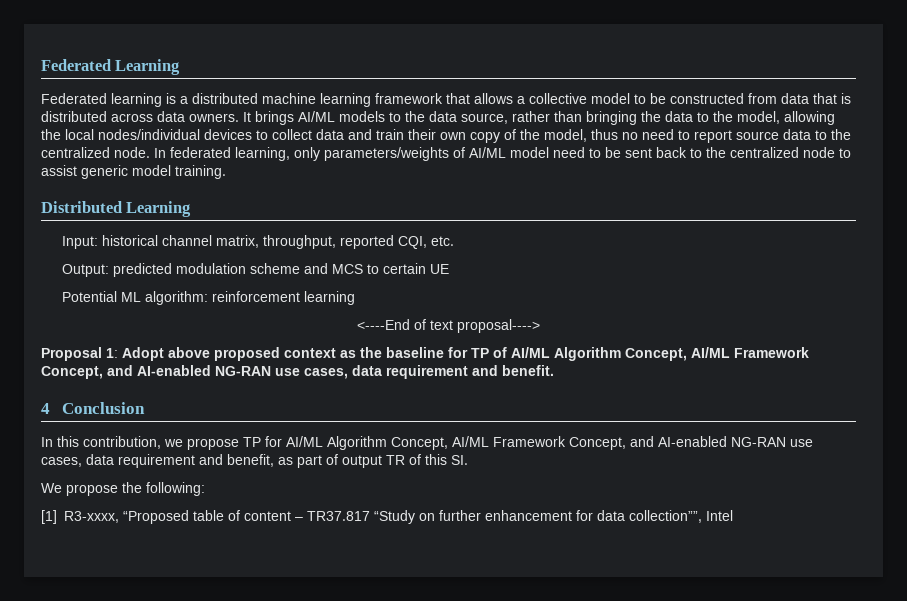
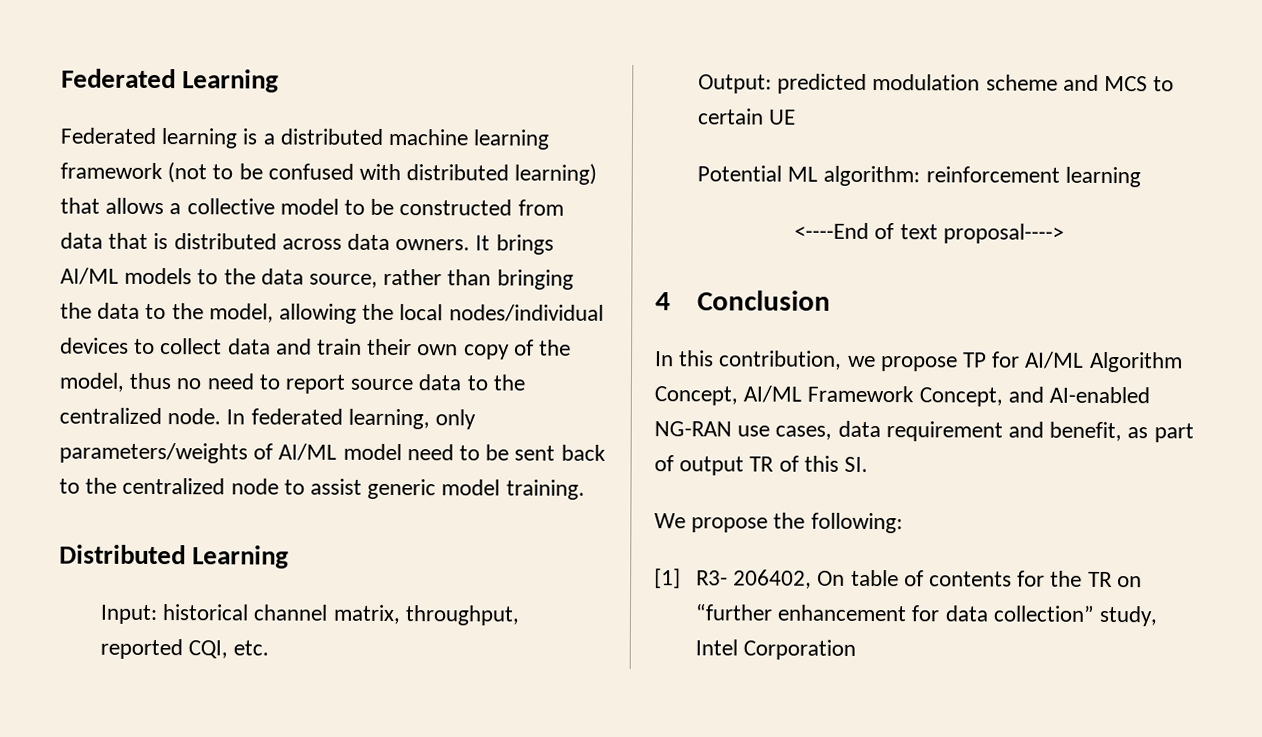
- Federated learning is a distributed machine learning framework that allows a collective model to be constructed from data that is distributed across data owners.
+ Federated learning is a distributed machine learning framework (not to be confused with distributed learning) that allows a collective model to be constructed from data that is distributed across data owners.
- Proposal 1: Adopt above proposed context as the baseline for TP of AI/ML Algorithm Concept, AI/ML Framework Concept, and AI-enabled NG-RAN use cases, data requirement and benefit.
- [1] R3-xxxx, “Proposed table of content – TR37.817 “Study on further enhancement for data collection””, Intel
+ [1] R3- 206402, On table of contents for the TR on “further enhancement for data collection” study, Intel Corporation

